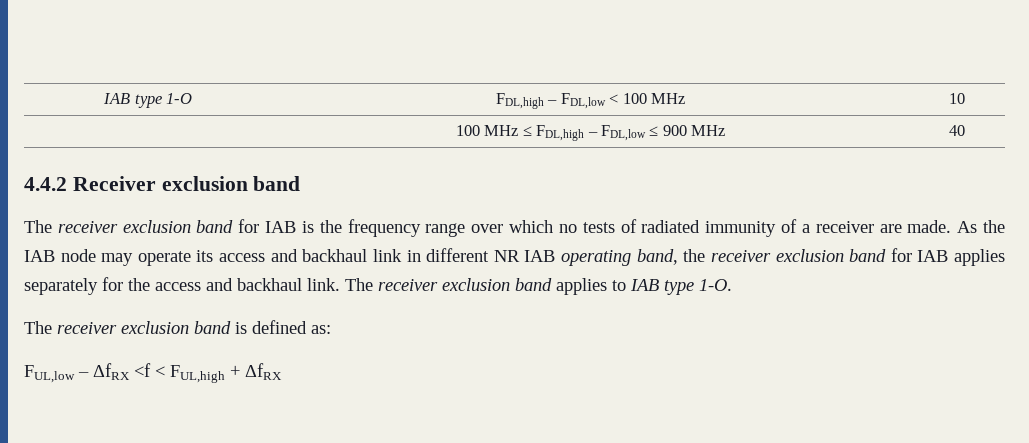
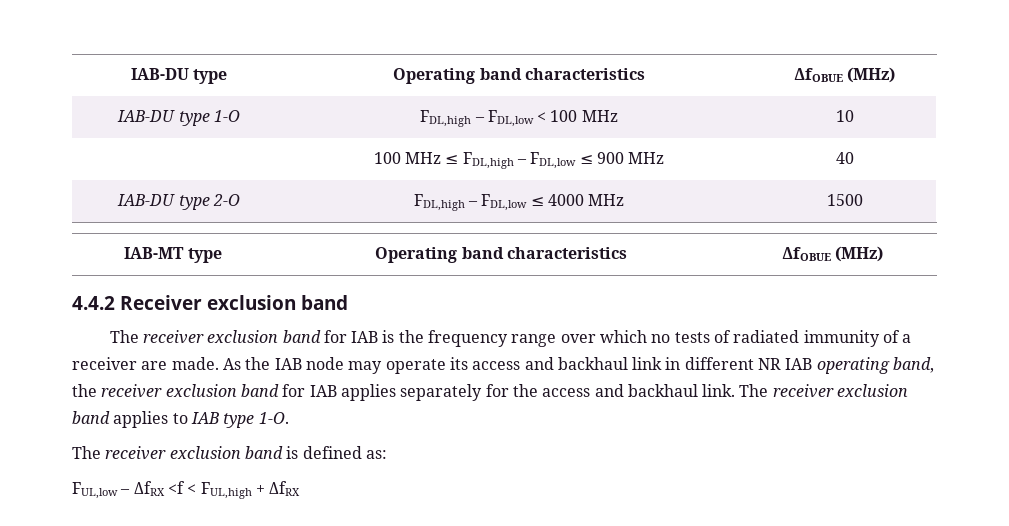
- IAB type 1-O | FDL,high – FDL,low < 100 MHz | 10
+ IAB-DU type | Operating band characteristics | ΔfOBUE (MHz)
+ IAB-DU type 1-O | FDL,high – FDL,low < 100 MHz | 10
+ IAB-DU type 2-O | FDL,high – FDL,low ≤ 4000 MHz | 1500
+ IAB-MT type | Operating band characteristics | ΔfOBUE (MHz)

